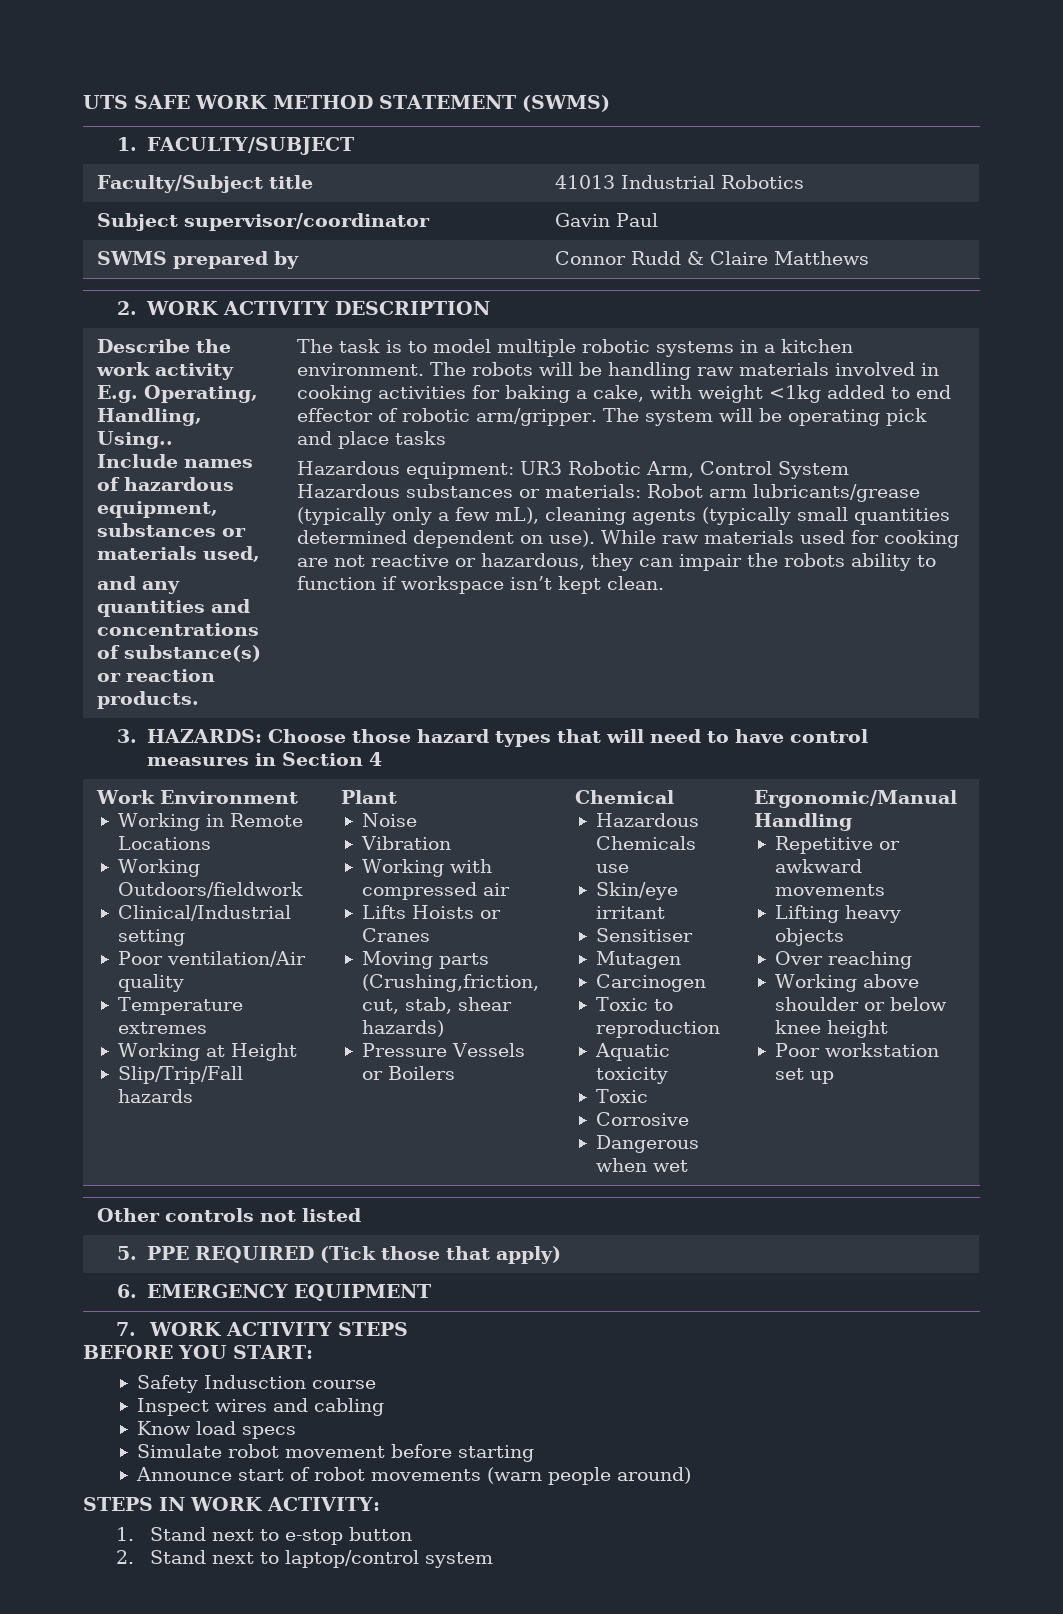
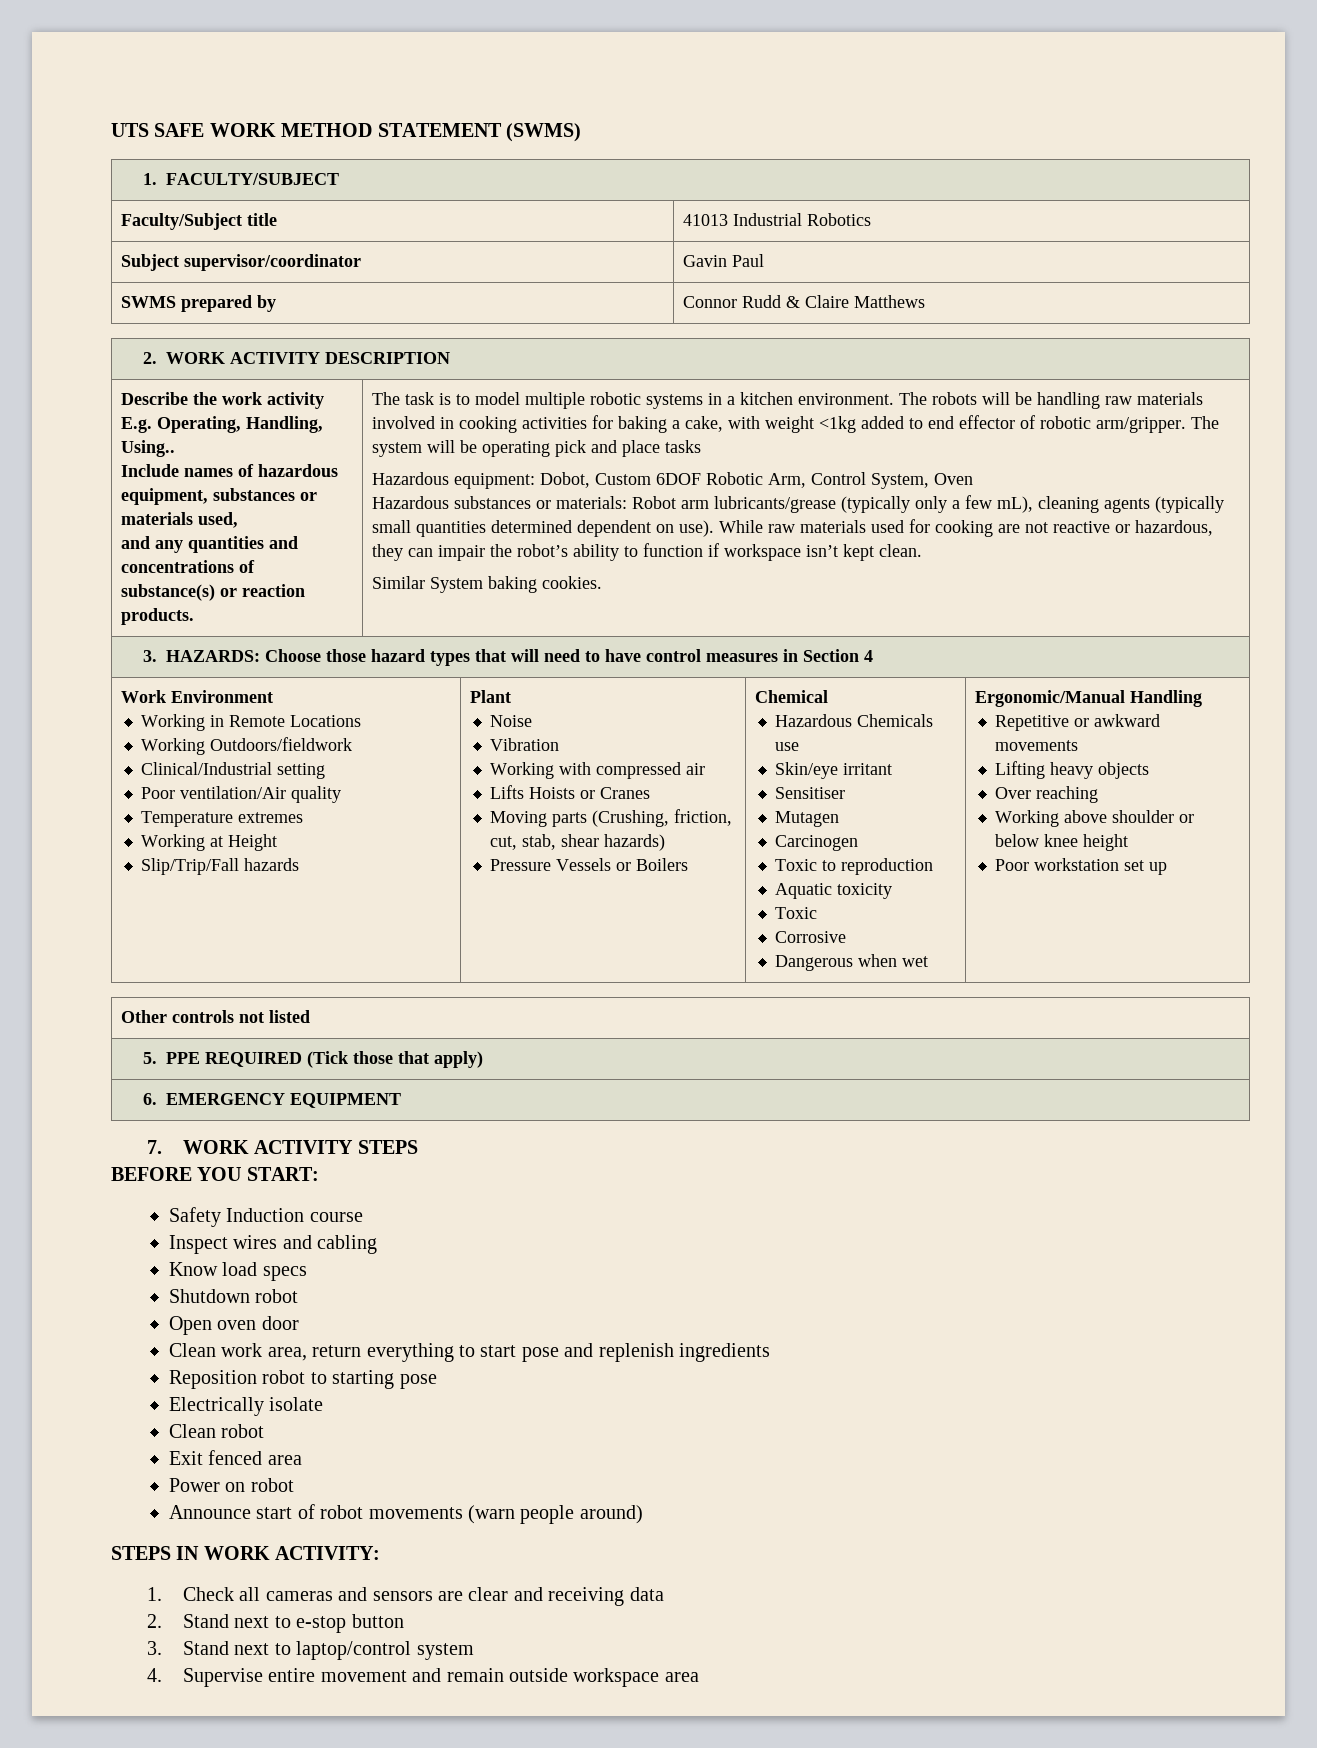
- Hazardous equipment: UR3 Robotic Arm, Control System
+ Hazardous equipment: Dobot, Custom 6DOF Robotic Arm, Control System, Oven
- While raw materials used for cooking are not reactive or hazardous, they can impair the robots ability to function if workspace isn’t kept clean.
+ While raw materials used for cooking are not reactive or hazardous, they can impair the robot’s ability to function if workspace isn’t kept clean.
+ Similar System baking cookies.
- Moving parts (Crushing,friction, cut, stab, shear hazards)
+ Moving parts (Crushing, friction, cut, stab, shear hazards)
- Safety Indusction course
+ Safety Induction course
- Simulate robot movement before starting
+ Shutdown robot
+ Open oven door
+ Clean work area, return everything to start pose and replenish ingredients
+ Reposition robot to starting pose
+ Electrically isolate
+ Clean robot
+ Exit fenced area
+ Power on robot
- 1. Stand next to e-stop button
+ 1. Check all cameras and sensors are clear and receiving data
+ 2. Stand next to e-stop button
- 2. Stand next to laptop/control system
+ 3. Stand next to laptop/control system
+ 4. Supervise entire movement and remain outside workspace area

